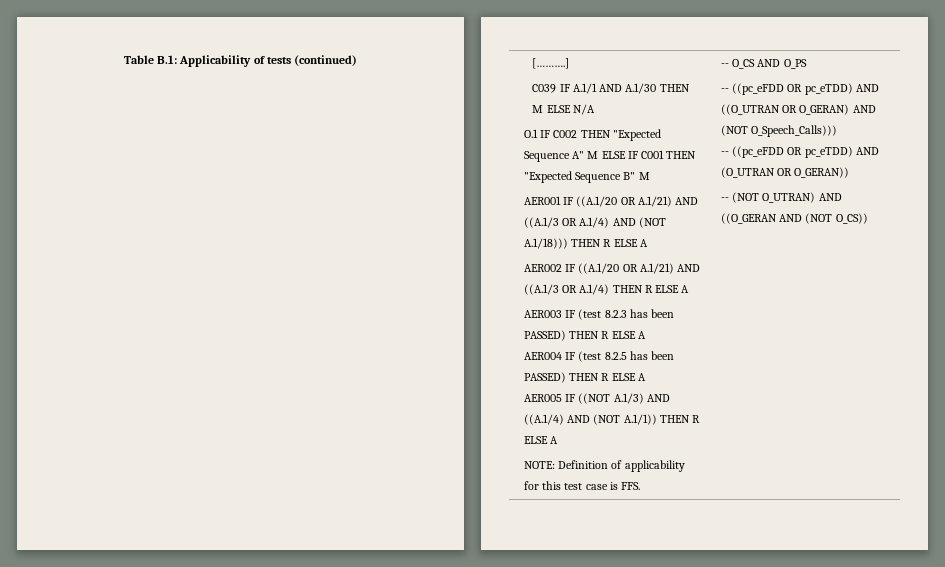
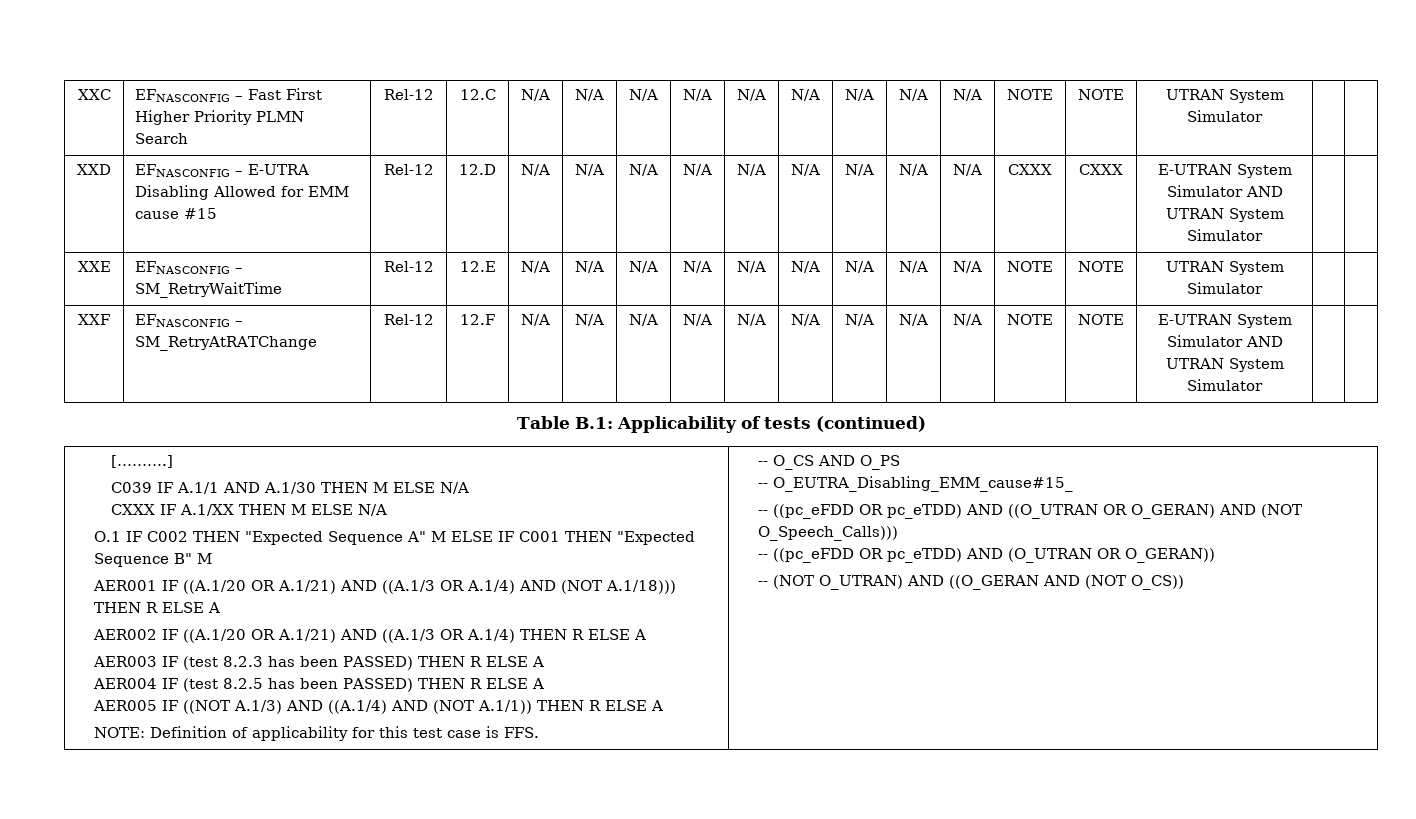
+ XXC | EFNASCONFIG – Fast First Higher Priority PLMN Search | Rel-12 | 12.C | N/A | N/A | N/A | N/A | N/A | N/A | N/A | N/A | N/A | NOTE | NOTE | UTRAN System Simulator | |
+ XXD | EFNASCONFIG – E-UTRA Disabling Allowed for EMM cause #15 | Rel-12 | 12.D | N/A | N/A | N/A | N/A | N/A | N/A | N/A | N/A | N/A | CXXX | CXXX | E-UTRAN System Simulator AND UTRAN System Simulator | |
+ XXE | EFNASCONFIG – SM_RetryWaitTime | Rel-12 | 12.E | N/A | N/A | N/A | N/A | N/A | N/A | N/A | N/A | N/A | NOTE | NOTE | UTRAN System Simulator | |
+ XXF | EFNASCONFIG – SM_RetryAtRATChange | Rel-12 | 12.F | N/A | N/A | N/A | N/A | N/A | N/A | N/A | N/A | N/A | NOTE | NOTE | E-UTRAN System Simulator AND UTRAN System Simulator | |
+ CXXX IF A.1/XX THEN M ELSE N/A
+ -- O_EUTRA_Disabling_EMM_cause#15_

